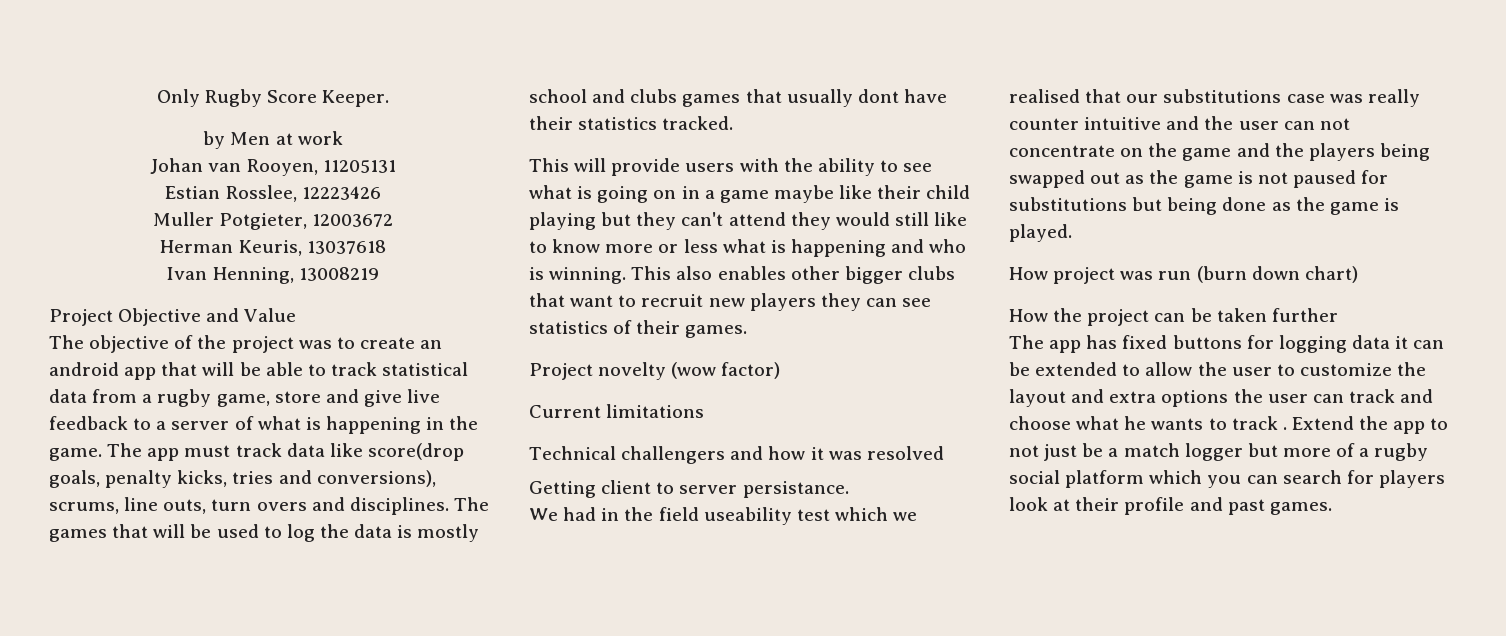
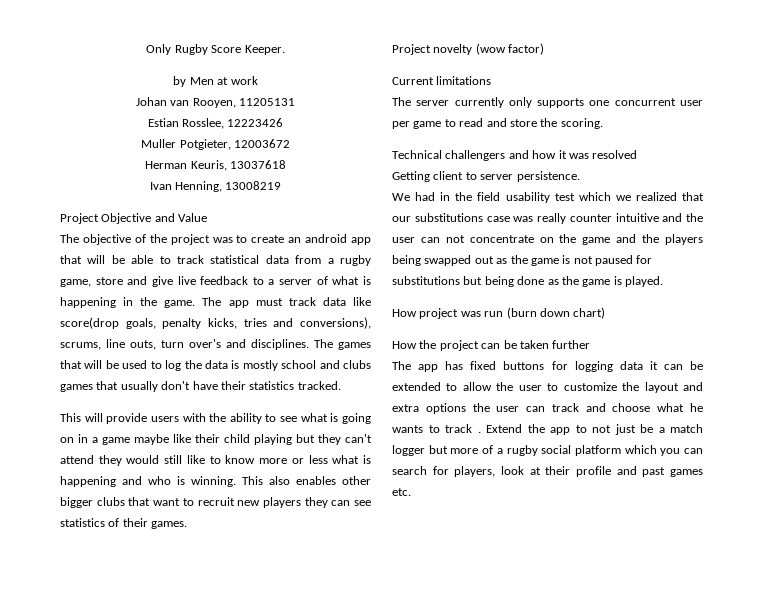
- The app must track data like score(drop goals, penalty kicks, tries and conversions), scrums, line outs, turn overs and disciplines.
+ The app must track data like score(drop goals, penalty kicks, tries and conversions), scrums, line outs, turn over's and disciplines.
- The games that will be used to log the data is mostly school and clubs games that usually dont have their statistics tracked.
+ The games that will be used to log the data is mostly school and clubs games that usually don't have their statistics tracked.
+ The server currently only supports one concurrent user per game to read and store the scoring.
- Getting client to server persistance.
+ Getting client to server persistence.
- We had in the field useability test which we realised that our substitutions case was really counter intuitive and the user can not concentrate on the game and the players being swapped out as the game is not paused for substitutions but being done as the game is played.
+ We had in the field usability test which we realized that our substitutions case was really counter intuitive and the user can not concentrate on the game and the players being swapped out as the game is not paused for substitutions but being done as the game is played.
- Extend the app to not just be a match logger but more of a rugby social platform which you can search for players look at their profile and past games.
+ Extend the app to not just be a match logger but more of a rugby social platform which you can search for players, look at their profile and past games etc.

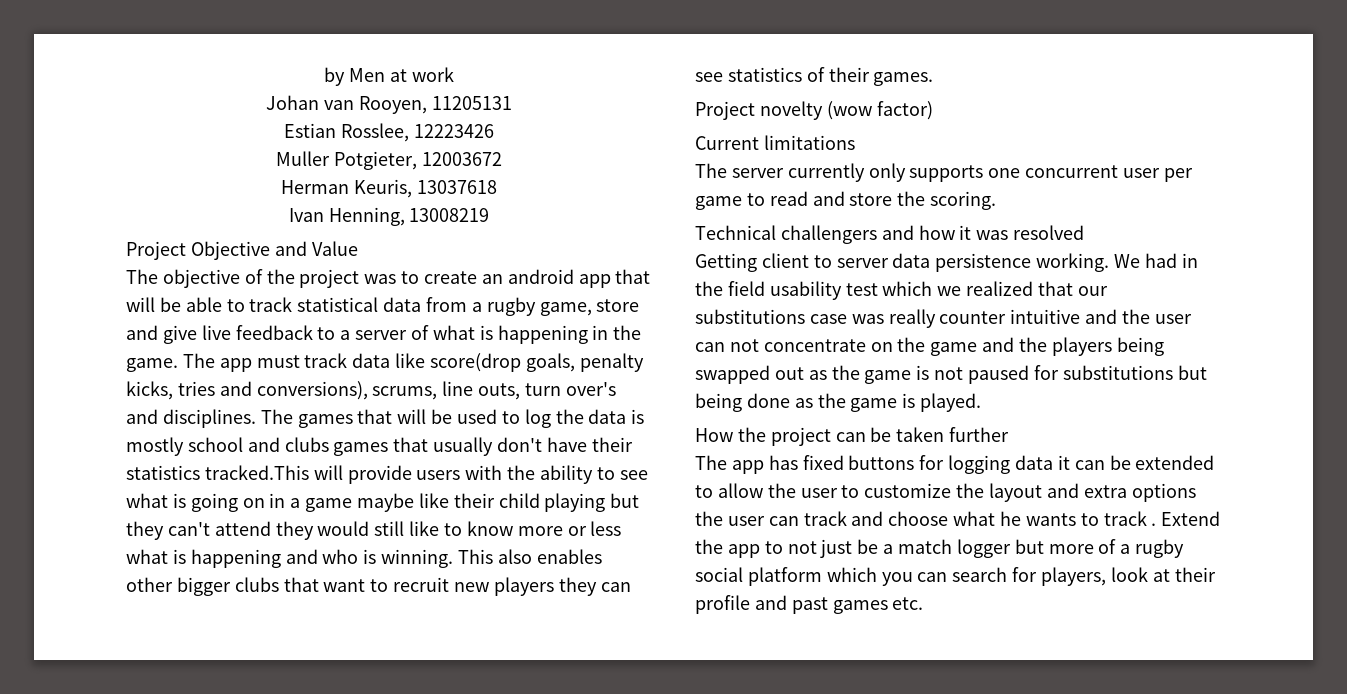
- Only Rugby Score Keeper.
- The games that will be used to log the data is mostly school and clubs games that usually don't have their statistics tracked.
- This will provide users with the ability to see what is going on in a game maybe like their child playing but they can't attend they would still like to know more or less what is happening and who is winning.
+ The games that will be used to log the data is mostly school and clubs games that usually don't have their statistics tracked.This will provide users with the ability to see what is going on in a game maybe like their child playing but they can't attend they would still like to know more or less what is happening and who is winning.
- Getting client to server persistence.
- We had in the field usability test which we realized that our substitutions case was really counter intuitive and the user can not concentrate on the game and the players being swapped out as the game is not paused for substitutions but being done as the game is played.
+ Getting client to server data persistence working. We had in the field usability test which we realized that our substitutions case was really counter intuitive and the user can not concentrate on the game and the players being swapped out as the game is not paused for substitutions but being done as the game is played.
- How project was run (burn down chart)

